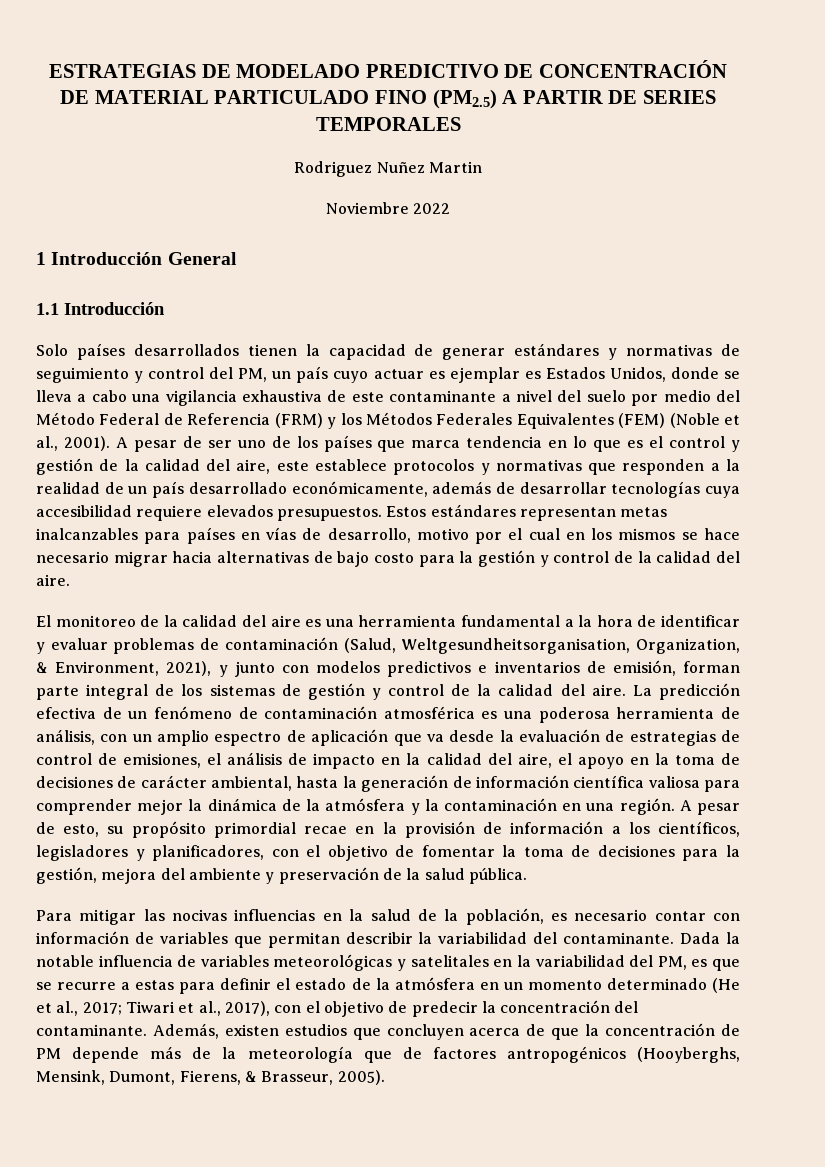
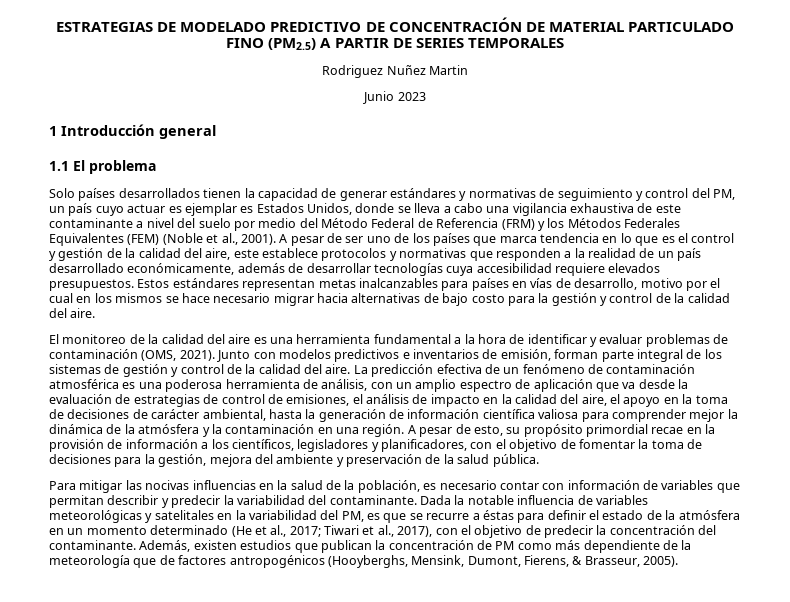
- Noviembre 2022
+ Junio 2023
- 1 Introducción General
+ 1 Introducción general
- 1.1 Introducción
+ 1.1 El problema
- El monitoreo de la calidad del aire es una herramienta fundamental a la hora de identificar y evaluar problemas de contaminación (Salud, Weltgesundheitsorganisation, Organization, & Environment, 2021), y junto con modelos predictivos e inventarios de emisión, forman parte integral de los sistemas de gestión y control de la calidad del aire.
+ El monitoreo de la calidad del aire es una herramienta fundamental a la hora de identificar y evaluar problemas de contaminación (OMS, 2021). Junto con modelos predictivos e inventarios de emisión, forman parte integral de los sistemas de gestión y control de la calidad del aire.
- Para mitigar las nocivas influencias en la salud de la población, es necesario contar con información de variables que permitan describir la variabilidad del contaminante.
+ Para mitigar las nocivas influencias en la salud de la población, es necesario contar con información de variables que permitan describir y predecir la variabilidad del contaminante.
- Dada la notable influencia de variables meteorológicas y satelitales en la variabilidad del PM, es que se recurre a estas para definir el estado de la atmósfera en un momento determinado (He et al., 2017; Tiwari et al., 2017), con el objetivo de predecir la concentración del contaminante.
+ Dada la notable influencia de variables meteorológicas y satelitales en la variabilidad del PM, es que se recurre a éstas para definir el estado de la atmósfera en un momento determinado (He et al., 2017; Tiwari et al., 2017), con el objetivo de predecir la concentración del contaminante.
- Además, existen estudios que concluyen acerca de que la concentración de PM depende más de la meteorología que de factores antropogénicos (Hooyberghs, Mensink, Dumont, Fierens, & Brasseur, 2005).
+ Además, existen estudios que publican la concentración de PM como más dependiente de la meteorología que de factores antropogénicos (Hooyberghs, Mensink, Dumont, Fierens, & Brasseur, 2005).

